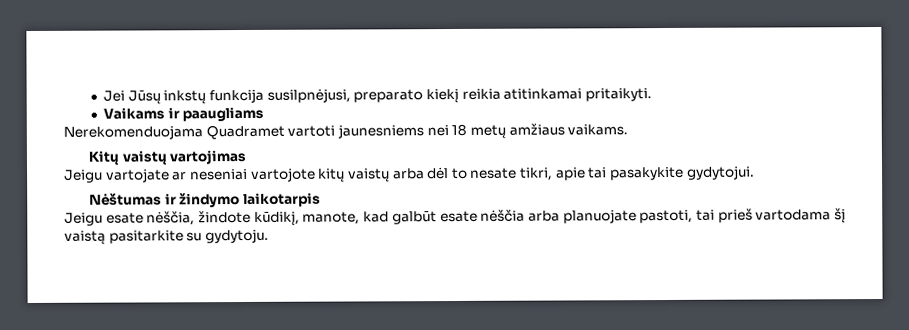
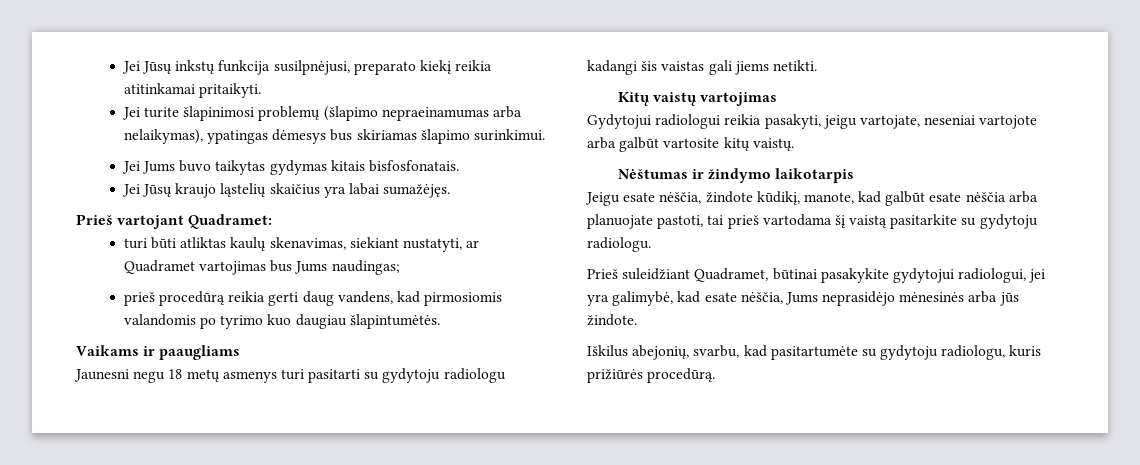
+ Jei turite šlapinimosi problemų (šlapimo nepraeinamumas arba nelaikymas), ypatingas dėmesys bus skiriamas šlapimo surinkimui.
+ Jei Jums buvo taikytas gydymas kitais bisfosfonatais.
+ Jei Jūsų kraujo ląstelių skaičius yra labai sumažėjęs.
+ Prieš vartojant Quadramet:
+ turi būti atliktas kaulų skenavimas, siekiant nustatyti, ar Quadramet vartojimas bus Jums naudingas;
+ prieš procedūrą reikia gerti daug vandens, kad pirmosiomis valandomis po tyrimo kuo daugiau šlapintumėtės.
  Vaikams ir paaugliams
- Nerekomenduojama Quadramet vartoti jaunesniems nei 18 metų amžiaus vaikams.
+ Jaunesni negu 18 metų asmenys turi pasitarti su gydytoju radiologu kadangi šis vaistas gali jiems netikti.
  Kitų vaistų vartojimas
- Jeigu vartojate ar neseniai vartojote kitų vaistų arba dėl to nesate tikri, apie tai pasakykite gydytojui.
+ Gydytojui radiologui reikia pasakyti, jeigu vartojate, neseniai vartojote arba galbūt vartosite kitų vaistų.
- Jeigu esate nėščia, žindote kūdikį, manote, kad galbūt esate nėščia arba planuojate pastoti, tai prieš vartodama šį vaistą pasitarkite su gydytoju.
+ Jeigu esate nėščia, žindote kūdikį, manote, kad galbūt esate nėščia arba planuojate pastoti, tai prieš vartodama šį vaistą pasitarkite su gydytoju radiologu.
+ Prieš suleidžiant Quadramet, būtinai pasakykite gydytojui radiologui, jei yra galimybė, kad esate nėščia, Jums neprasidėjo mėnesinės arba jūs žindote.
+ Iškilus abejonių, svarbu, kad pasitartumėte su gydytoju radiologu, kuris prižiūrės procedūrą.

